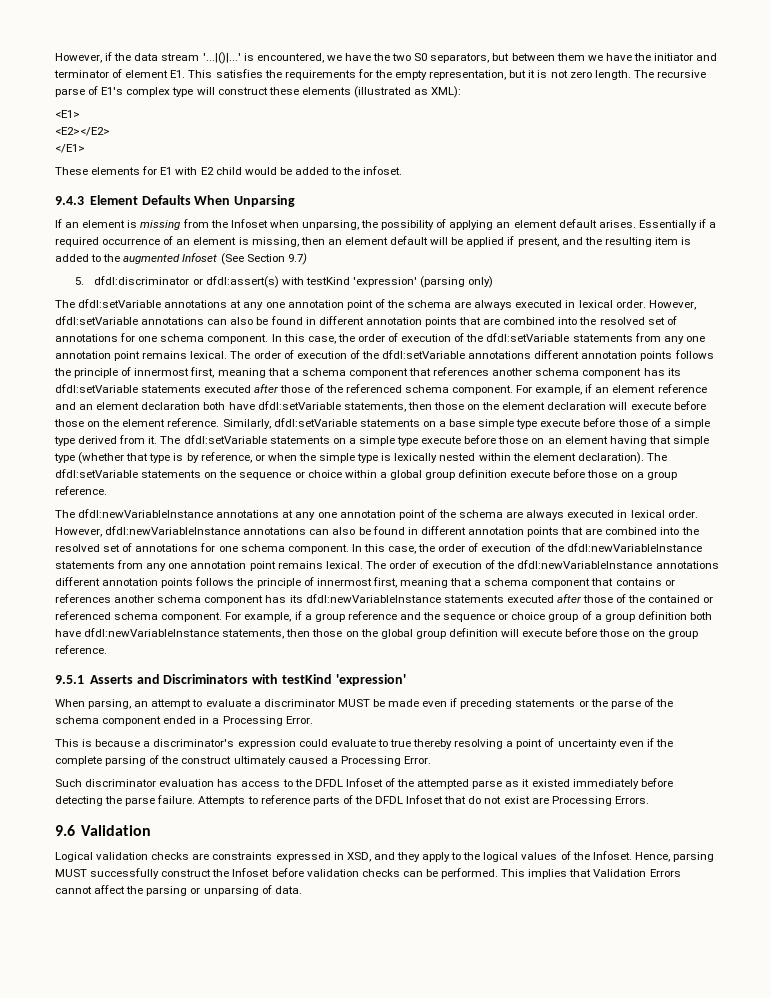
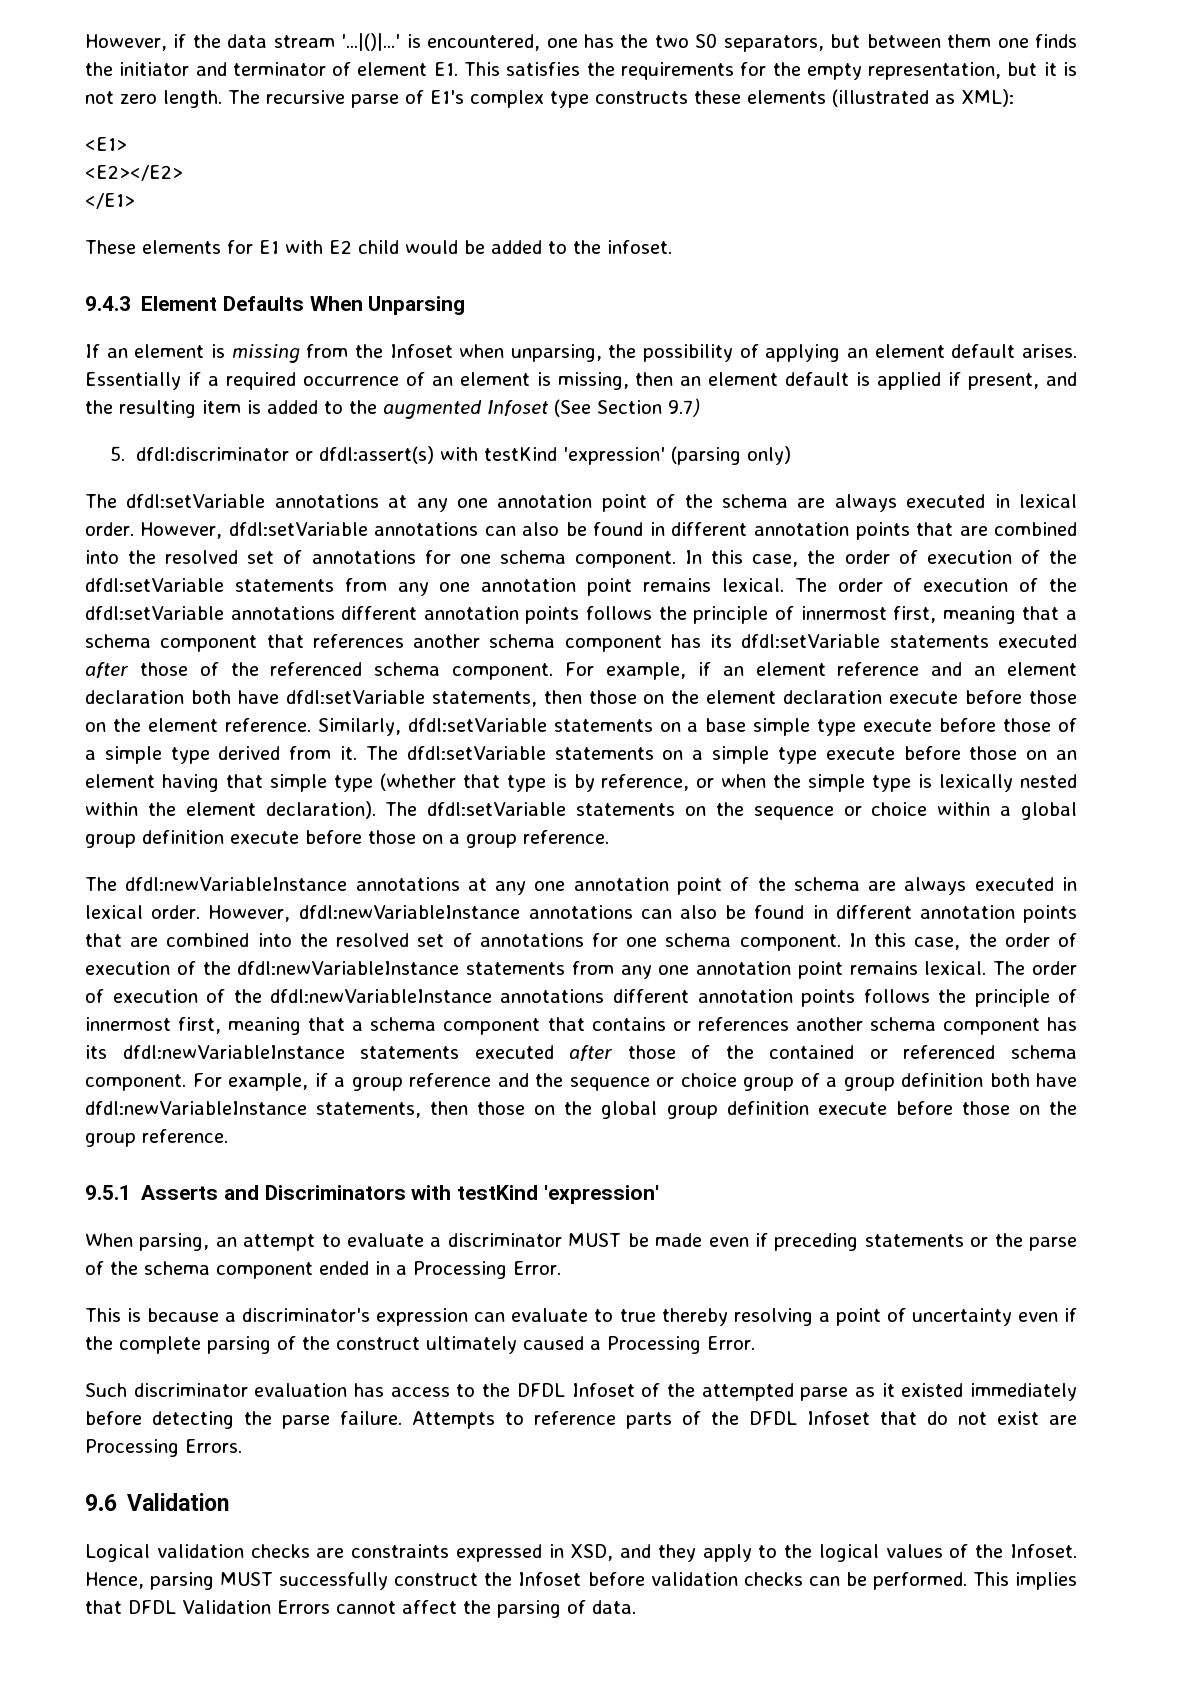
- However, if the data stream '...|()|...' is encountered, we have the two S0 separators, but between them we have the initiator and terminator of element E1. This satisfies the requirements for the empty representation, but it is not zero length.
+ However, if the data stream '...|()|...' is encountered, one has the two S0 separators, but between them one finds the initiator and terminator of element E1. This satisfies the requirements for the empty representation, but it is not zero length.
- The recursive parse of E1's complex type will construct these elements (illustrated as XML):
+ The recursive parse of E1's complex type constructs these elements (illustrated as XML):
- Essentially if a required occurrence of an element is missing, then an element default will be applied if present, and the resulting item is added to the augmented Infoset (See Section 9.7)
+ Essentially if a required occurrence of an element is missing, then an element default is applied if present, and the resulting item is added to the augmented Infoset (See Section 9.7)
- For example, if an element reference and an element declaration both have dfdl:setVariable statements, then those on the element declaration will execute before those on the element reference.
+ For example, if an element reference and an element declaration both have dfdl:setVariable statements, then those on the element declaration execute before those on the element reference.
- For example, if a group reference and the sequence or choice group of a group definition both have dfdl:newVariableInstance statements, then those on the global group definition will execute before those on the group reference.
+ For example, if a group reference and the sequence or choice group of a group definition both have dfdl:newVariableInstance statements, then those on the global group definition execute before those on the group reference.
- This is because a discriminator's expression could evaluate to true thereby resolving a point of uncertainty even if the complete parsing of the construct ultimately caused a Processing Error.
+ This is because a discriminator's expression can evaluate to true thereby resolving a point of uncertainty even if the complete parsing of the construct ultimately caused a Processing Error.
- This implies that Validation Errors cannot affect the parsing or unparsing of data.
+ This implies that DFDL Validation Errors cannot affect the parsing of data.

